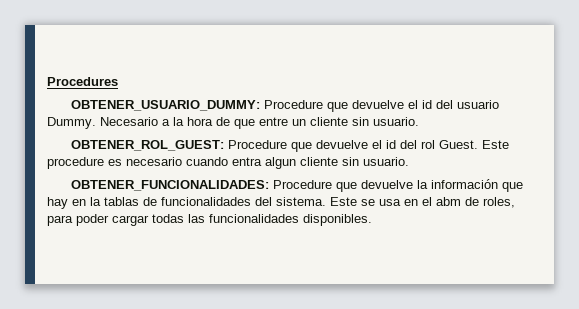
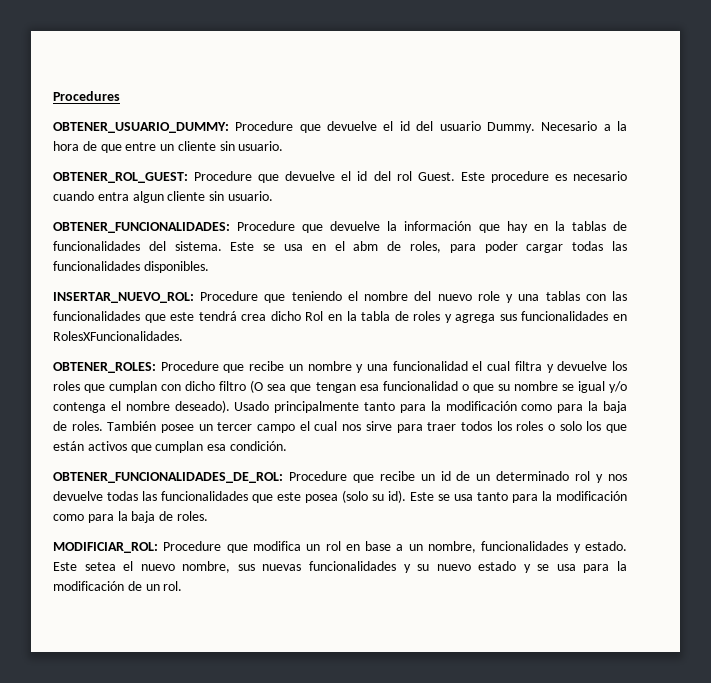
+ INSERTAR_NUEVO_ROL: Procedure que teniendo el nombre del nuevo role y una tablas con las funcionalidades que este tendrá crea dicho Rol en la tabla de roles y agrega sus funcionalidades en RolesXFuncionalidades.
+ OBTENER_ROLES: Procedure que recibe un nombre y una funcionalidad el cual filtra y devuelve los roles que cumplan con dicho filtro (O sea que tengan esa funcionalidad o que su nombre se igual y/o contenga el nombre deseado). Usado principalmente tanto para la modificación como para la baja de roles. También posee un tercer campo el cual nos sirve para traer todos los roles o solo los que están activos que cumplan esa condición.
+ OBTENER_FUNCIONALIDADES_DE_ROL: Procedure que recibe un id de un determinado rol y nos devuelve todas las funcionalidades que este posea (solo su id). Este se usa tanto para la modificación como para la baja de roles.
+ MODIFICIAR_ROL: Procedure que modifica un rol en base a un nombre, funcionalidades y estado. Este setea el nuevo nombre, sus nuevas funcionalidades y su nuevo estado y se usa para la modificación de un rol.

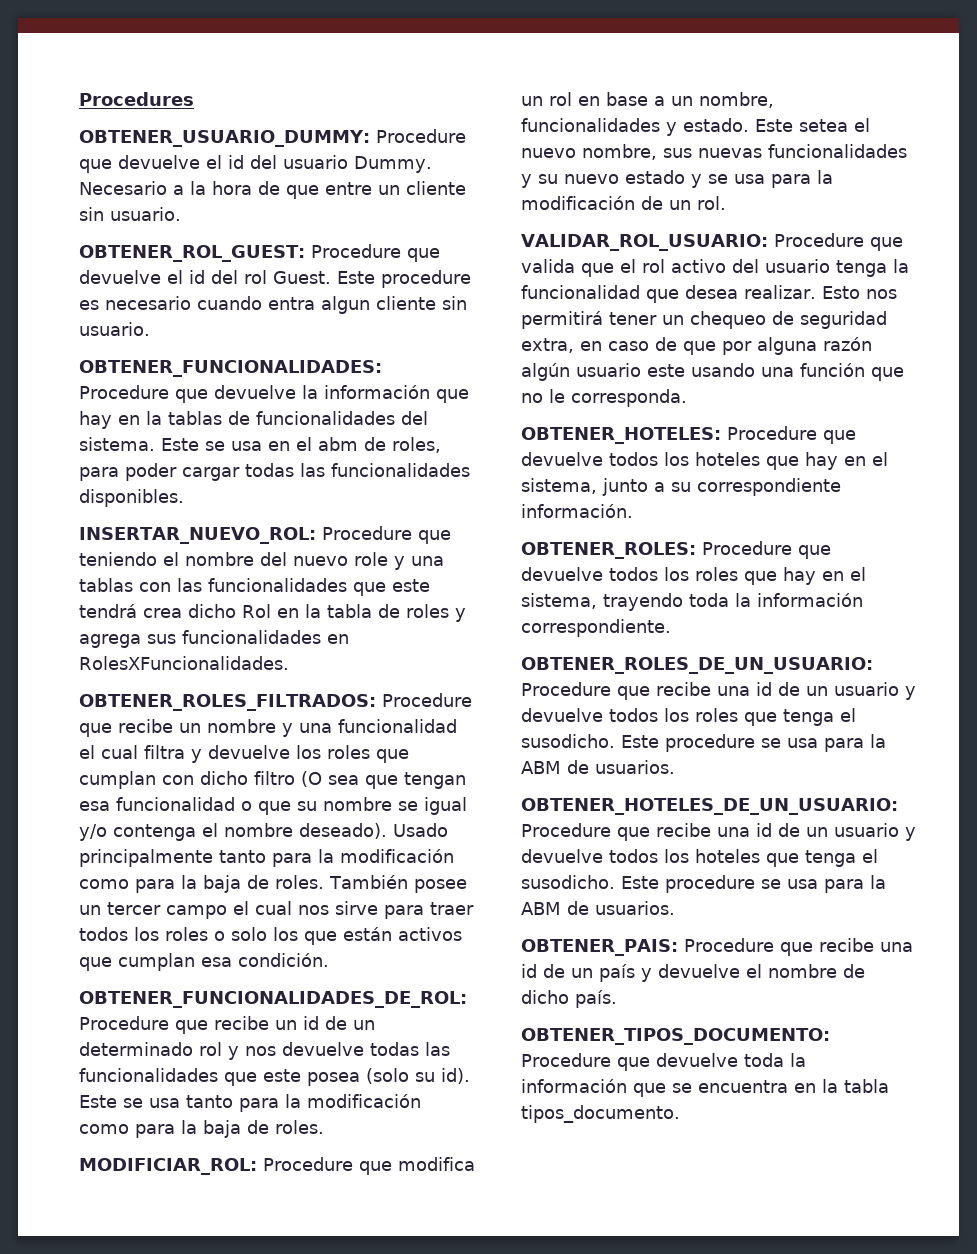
- OBTENER_ROLES: Procedure que recibe un nombre y una funcionalidad el cual filtra y devuelve los roles que cumplan con dicho filtro (O sea que tengan esa funcionalidad o que su nombre se igual y/o contenga el nombre deseado).
+ OBTENER_ROLES_FILTRADOS: Procedure que recibe un nombre y una funcionalidad el cual filtra y devuelve los roles que cumplan con dicho filtro (O sea que tengan esa funcionalidad o que su nombre se igual y/o contenga el nombre deseado).
+ VALIDAR_ROL_USUARIO: Procedure que valida que el rol activo del usuario tenga la funcionalidad que desea realizar. Esto nos permitirá tener un chequeo de seguridad extra, en caso de que por alguna razón algún usuario este usando una función que no le corresponda.
+ OBTENER_HOTELES: Procedure que devuelve todos los hoteles que hay en el sistema, junto a su correspondiente información.
+ OBTENER_ROLES: Procedure que devuelve todos los roles que hay en el sistema, trayendo toda la información correspondiente.
+ OBTENER_ROLES_DE_UN_USUARIO: Procedure que recibe una id de un usuario y devuelve todos los roles que tenga el susodicho. Este procedure se usa para la ABM de usuarios.
+ OBTENER_HOTELES_DE_UN_USUARIO: Procedure que recibe una id de un usuario y devuelve todos los hoteles que tenga el susodicho. Este procedure se usa para la ABM de usuarios.
+ OBTENER_PAIS: Procedure que recibe una id de un país y devuelve el nombre de dicho país.
+ OBTENER_TIPOS_DOCUMENTO: Procedure que devuelve toda la información que se encuentra en la tabla tipos_documento.

